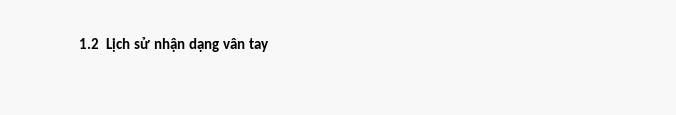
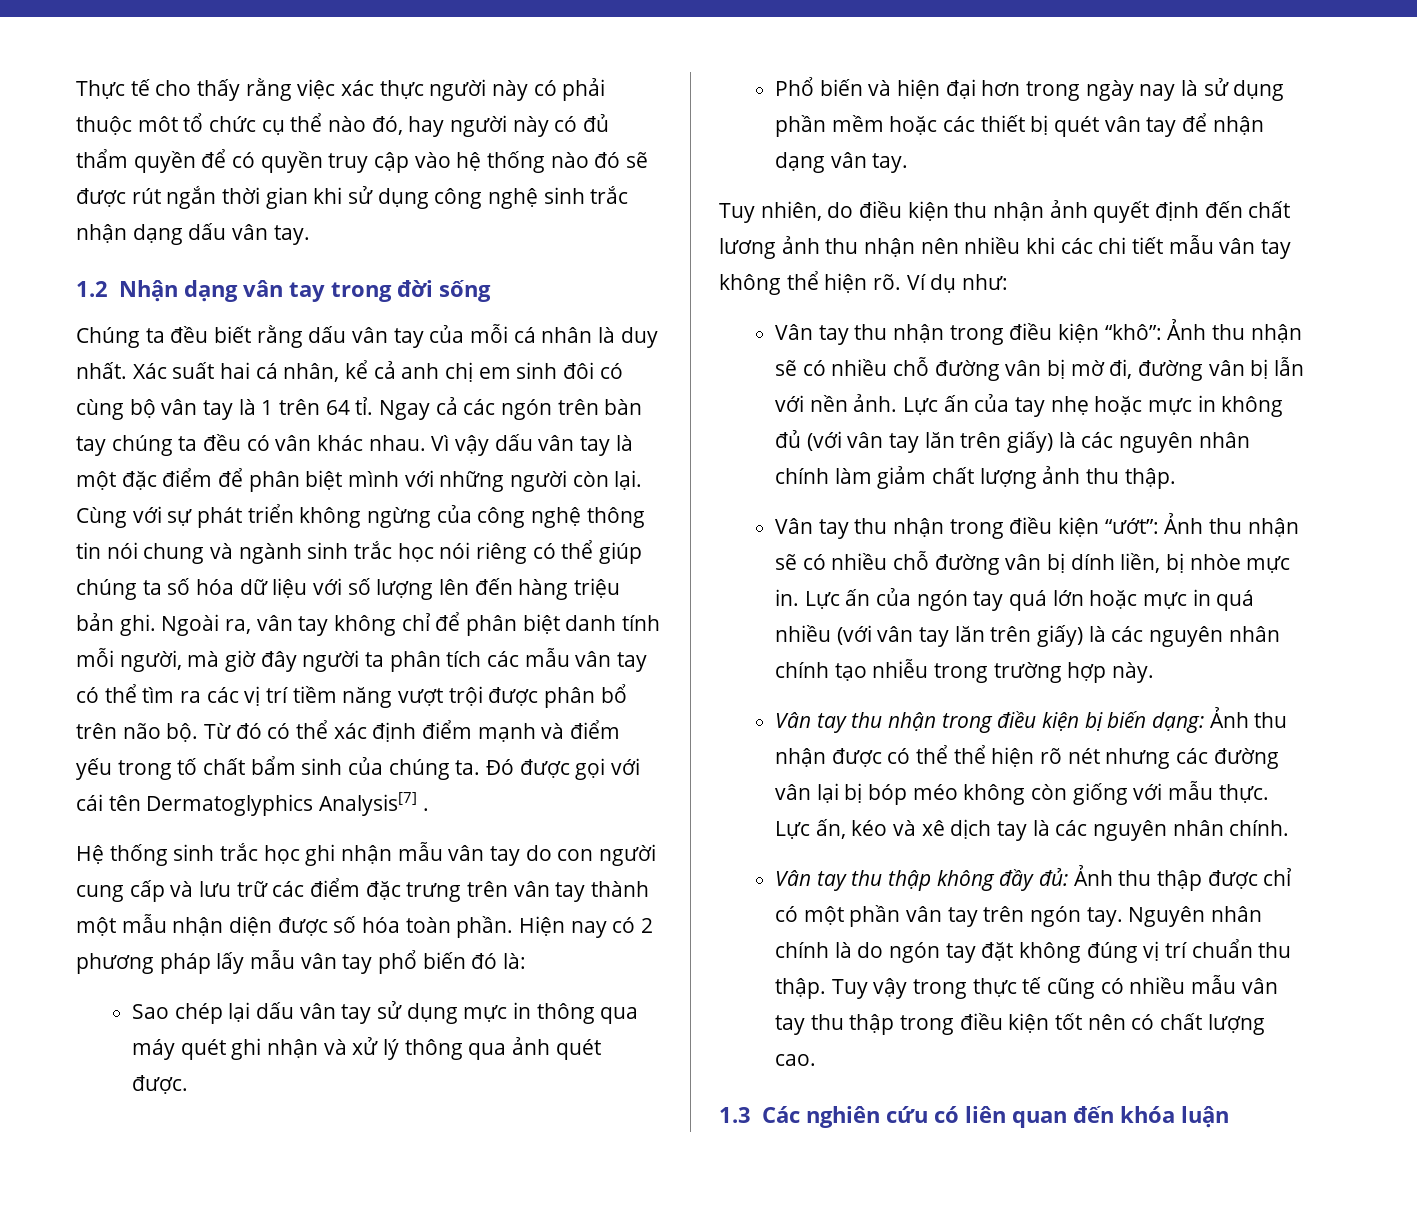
- 1.2 Lịch sử nhận dạng vân tay
+ Thực tế cho thấy rằng việc xác thực người này có phải thuộc môt tổ chức cụ thể nào đó, hay người này có đủ thẩm quyền để có quyền truy cập vào hệ thống nào đó sẽ được rút ngắn thời gian khi sử dụng công nghệ sinh trắc nhận dạng dấu vân tay.
+ 1.2 Nhận dạng vân tay trong đời sống
+ Chúng ta đều biết rằng dấu vân tay của mỗi cá nhân là duy nhất. Xác suất hai cá nhân, kể cả anh chị em sinh đôi có cùng bộ vân tay là 1 trên 64 tỉ. Ngay cả các ngón trên bàn tay chúng ta đều có vân khác nhau. Vì vậy dấu vân tay là một đặc điểm để phân biệt mình với những người còn lại. Cùng với sự phát triển không ngừng của công nghệ thông tin nói chung và ngành sinh trắc học nói riêng có thể giúp chúng ta số hóa dữ liệu với số lượng lên đến hàng triệu bản ghi. Ngoài ra, vân tay không chỉ để phân biệt danh tính mỗi người, mà giờ đây người ta phân tích các mẫu vân tay có thể tìm ra các vị trí tiềm năng vượt trội được phân bổ trên não bộ. Từ đó có thể xác định điểm mạnh và điểm yếu trong tố chất bẩm sinh của chúng ta. Đó được gọi với cái tên Dermatoglyphics Analysis[7] .
+ Hệ thống sinh trắc học ghi nhận mẫu vân tay do con người cung cấp và lưu trữ các điểm đặc trưng trên vân tay thành một mẫu nhận diện được số hóa toàn phần. Hiện nay có 2 phương pháp lấy mẫu vân tay phổ biến đó là:
+ Sao chép lại dấu vân tay sử dụng mực in thông qua máy quét ghi nhận và xử lý thông qua ảnh quét được.
+ Phổ biến và hiện đại hơn trong ngày nay là sử dụng phần mềm hoặc các thiết bị quét vân tay để nhận dạng vân tay.
+ Tuy nhiên, do điều kiện thu nhận ảnh quyết định đến chất lương ảnh thu nhận nên nhiều khi các chi tiết mẫu vân tay không thể hiện rõ. Ví dụ như:
+ Vân tay thu nhận trong điều kiện “khô”: Ảnh thu nhận sẽ có nhiều chỗ đường vân bị mờ đi, đường vân bị lẫn với nền ảnh. Lực ấn của tay nhẹ hoặc mực in không đủ (với vân tay lăn trên giấy) là các nguyên nhân chính làm giảm chất lượng ảnh thu thập.
+ Vân tay thu nhận trong điều kiện “ướt”: Ảnh thu nhận sẽ có nhiều chỗ đường vân bị dính liền, bị nhòe mực in. Lực ấn của ngón tay quá lớn hoặc mực in quá nhiều (với vân tay lăn trên giấy) là các nguyên nhân chính tạo nhiễu trong trường hợp này.
+ Vân tay thu nhận trong điều kiện bị biến dạng: Ảnh thu nhận được có thể thể hiện rõ nét nhưng các đường vân lại bị bóp méo không còn giống với mẫu thực. Lực ấn, kéo và xê dịch tay là các nguyên nhân chính.
+ Vân tay thu thập không đầy đủ: Ảnh thu thập được chỉ có một phần vân tay trên ngón tay. Nguyên nhân chính là do ngón tay đặt không đúng vị trí chuẩn thu thập. Tuy vậy trong thực tế cũng có nhiều mẫu vân tay thu thập trong điều kiện tốt nên có chất lượng cao.
+ 1.3 Các nghiên cứu có liên quan đến khóa luận

